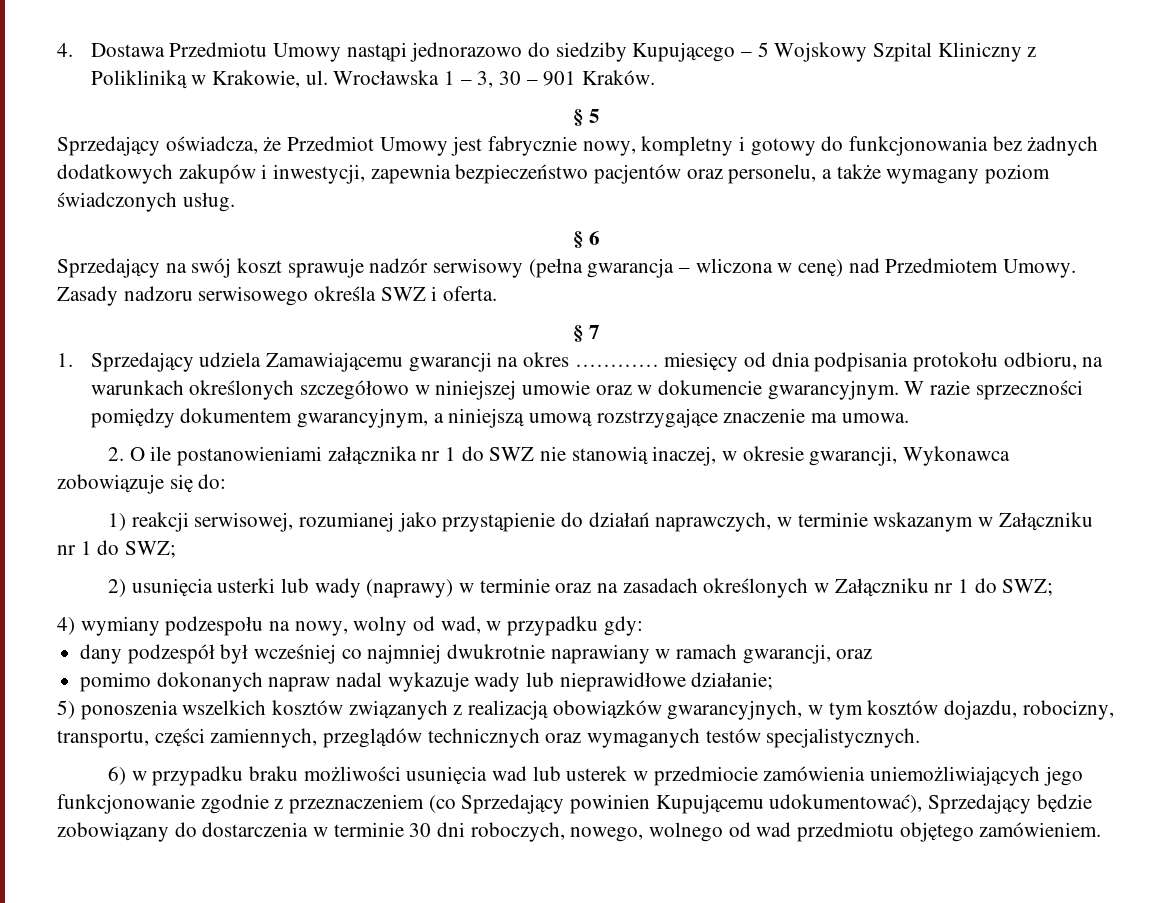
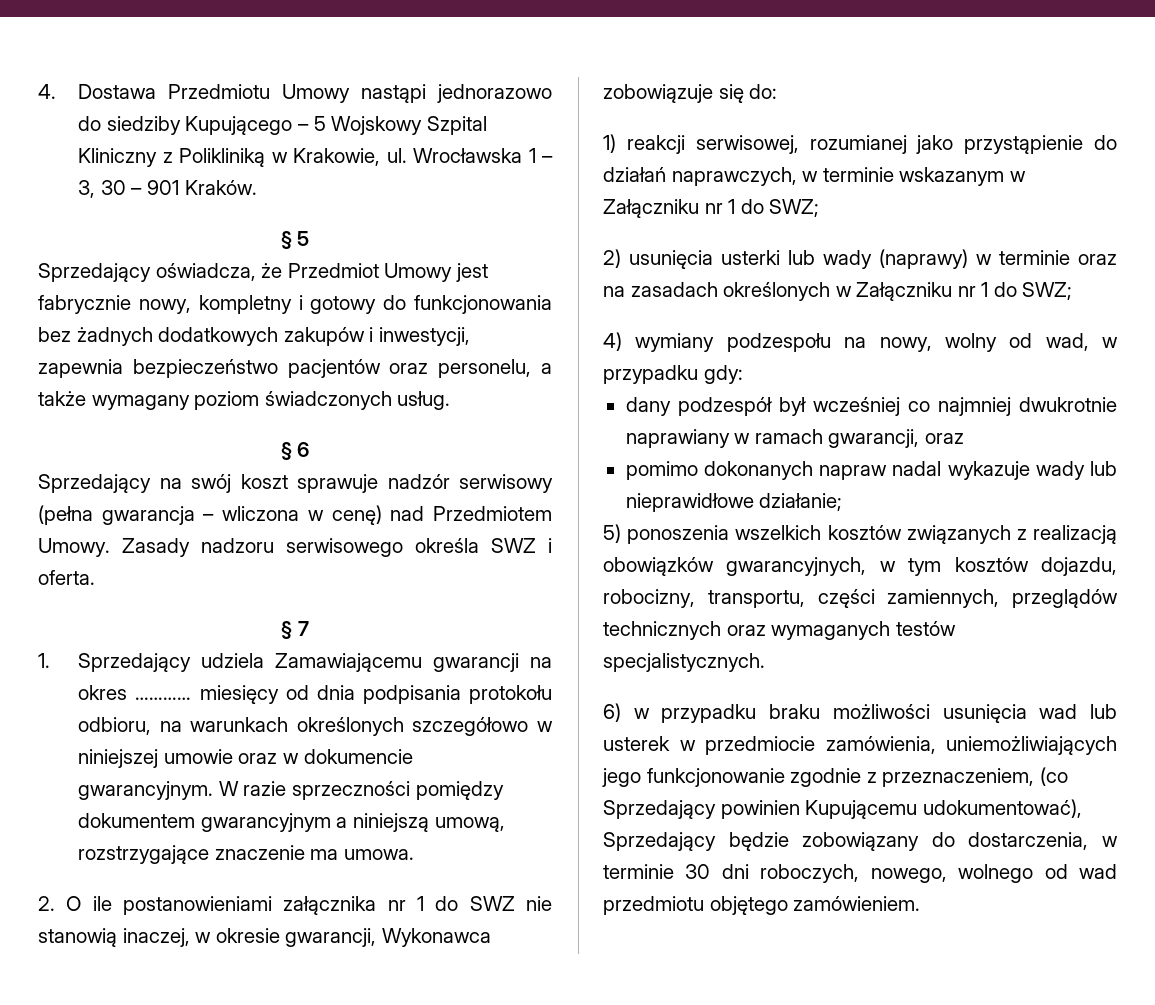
- W razie sprzeczności pomiędzy dokumentem gwarancyjnym, a niniejszą umową rozstrzygające znaczenie ma umowa.
+ W razie sprzeczności pomiędzy dokumentem gwarancyjnym a niniejszą umową, rozstrzygające znaczenie ma umowa.
- 6) w przypadku braku możliwości usunięcia wad lub usterek w przedmiocie zamówienia uniemożliwiających jego funkcjonowanie zgodnie z przeznaczeniem (co Sprzedający powinien Kupującemu udokumentować), Sprzedający będzie zobowiązany do dostarczenia w terminie 30 dni roboczych, nowego, wolnego od wad przedmiotu objętego zamówieniem.
+ 6) w przypadku braku możliwości usunięcia wad lub usterek w przedmiocie zamówienia, uniemożliwiających jego funkcjonowanie zgodnie z przeznaczeniem, (co Sprzedający powinien Kupującemu udokumentować), Sprzedający będzie zobowiązany do dostarczenia, w terminie 30 dni roboczych, nowego, wolnego od wad przedmiotu objętego zamówieniem.

